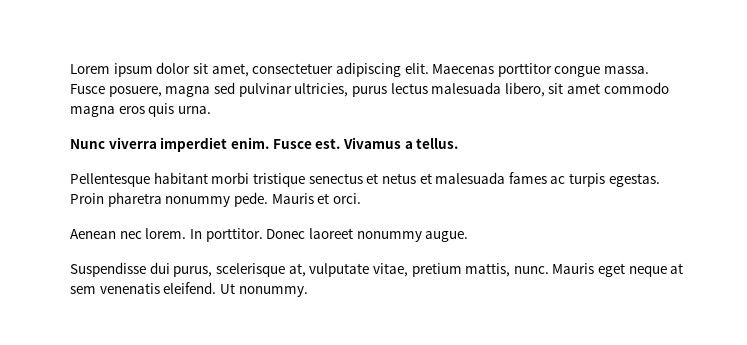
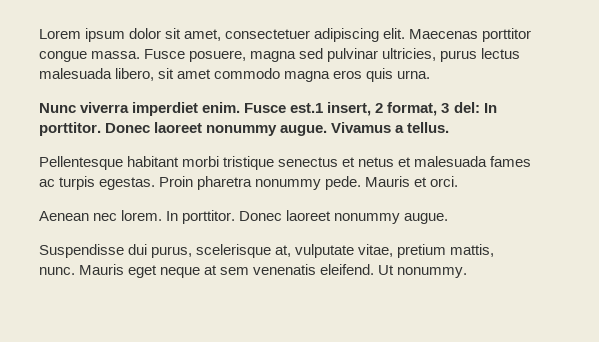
- Fusce est.
+ Fusce est.1 insert, 2 format, 3 del: In porttitor. Donec laoreet nonummy augue.

